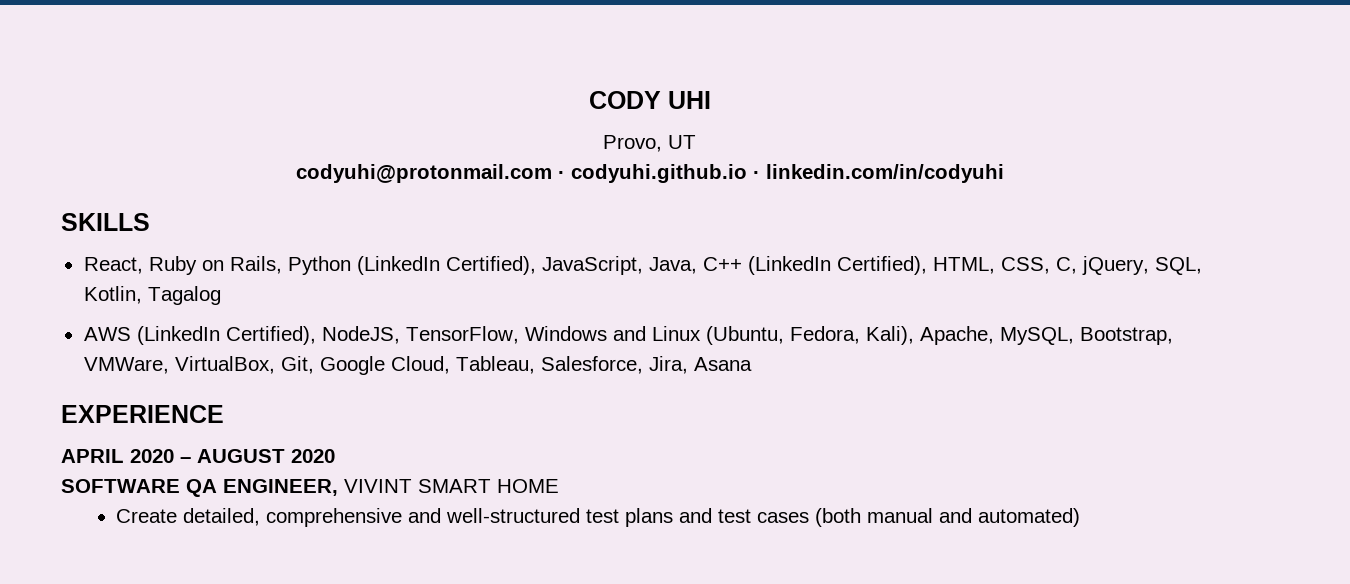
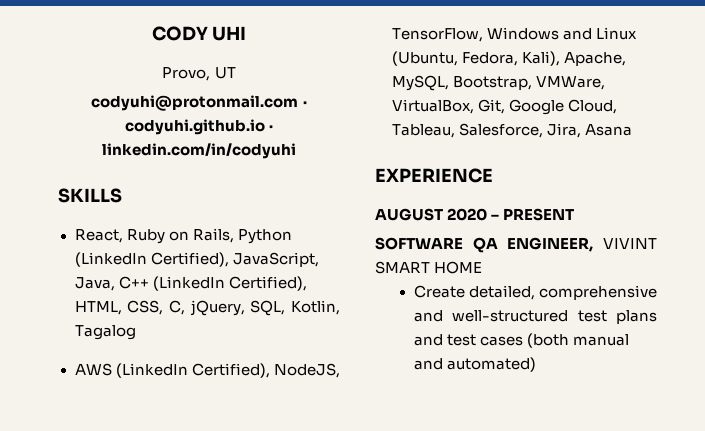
- APRIL 2020 – AUGUST 2020
+ AUGUST 2020 – PRESENT

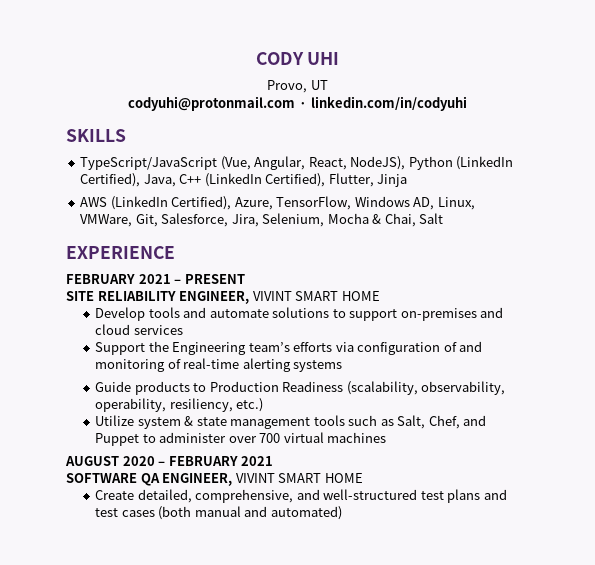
- codyuhi@protonmail.com · codyuhi.github.io · linkedin.com/in/codyuhi
+ codyuhi@protonmail.com · linkedin.com/in/codyuhi
- React, Ruby on Rails, Python (LinkedIn Certified), JavaScript, Java, C++ (LinkedIn Certified), HTML, CSS, C, jQuery, SQL, Kotlin, Tagalog
+ TypeScript/JavaScript (Vue, Angular, React, NodeJS), Python (LinkedIn Certified), Java, C++ (LinkedIn Certified), Flutter, Jinja
- AWS (LinkedIn Certified), NodeJS, TensorFlow, Windows and Linux (Ubuntu, Fedora, Kali), Apache, MySQL, Bootstrap, VMWare, VirtualBox, Git, Google Cloud, Tableau, Salesforce, Jira, Asana
+ AWS (LinkedIn Certified), Azure, TensorFlow, Windows AD, Linux, VMWare, Git, Salesforce, Jira, Selenium, Mocha & Chai, Salt
  EXPERIENCE
+ FEBRUARY 2021 – PRESENT
+ SITE RELIABILITY ENGINEER, VIVINT SMART HOME
+ Develop tools and automate solutions to support on-premises and cloud services
+ Support the Engineering team’s efforts via configuration of and monitoring of real-time alerting systems
+ Guide products to Production Readiness (scalability, observability, operability, resiliency, etc.)
+ Utilize system & state management tools such as Salt, Chef, and Puppet to administer over 700 virtual machines
- AUGUST 2020 – PRESENT
+ AUGUST 2020 – FEBRUARY 2021
- Create detailed, comprehensive and well-structured test plans and test cases (both manual and automated)
+ Create detailed, comprehensive, and well-structured test plans and test cases (both manual and automated)

